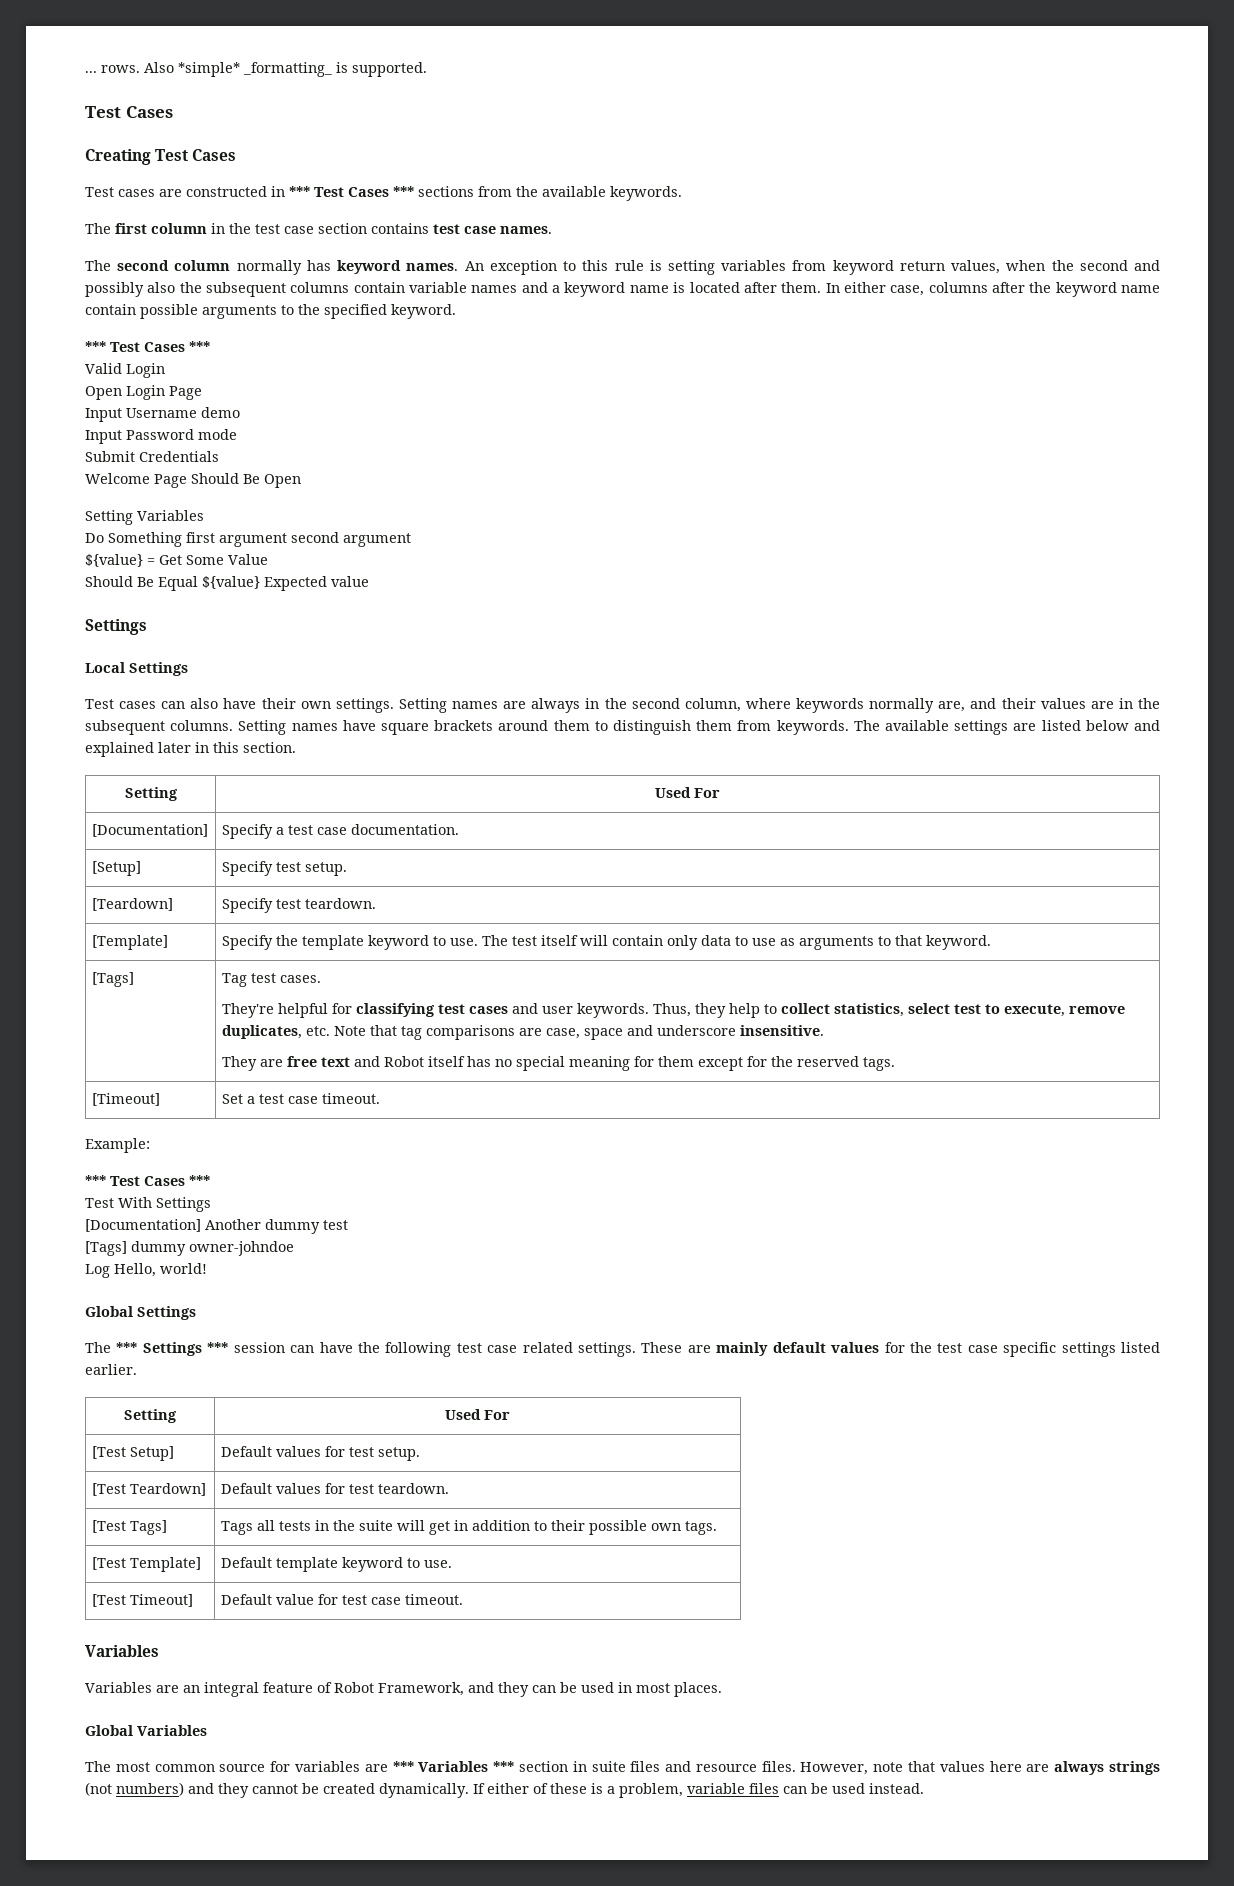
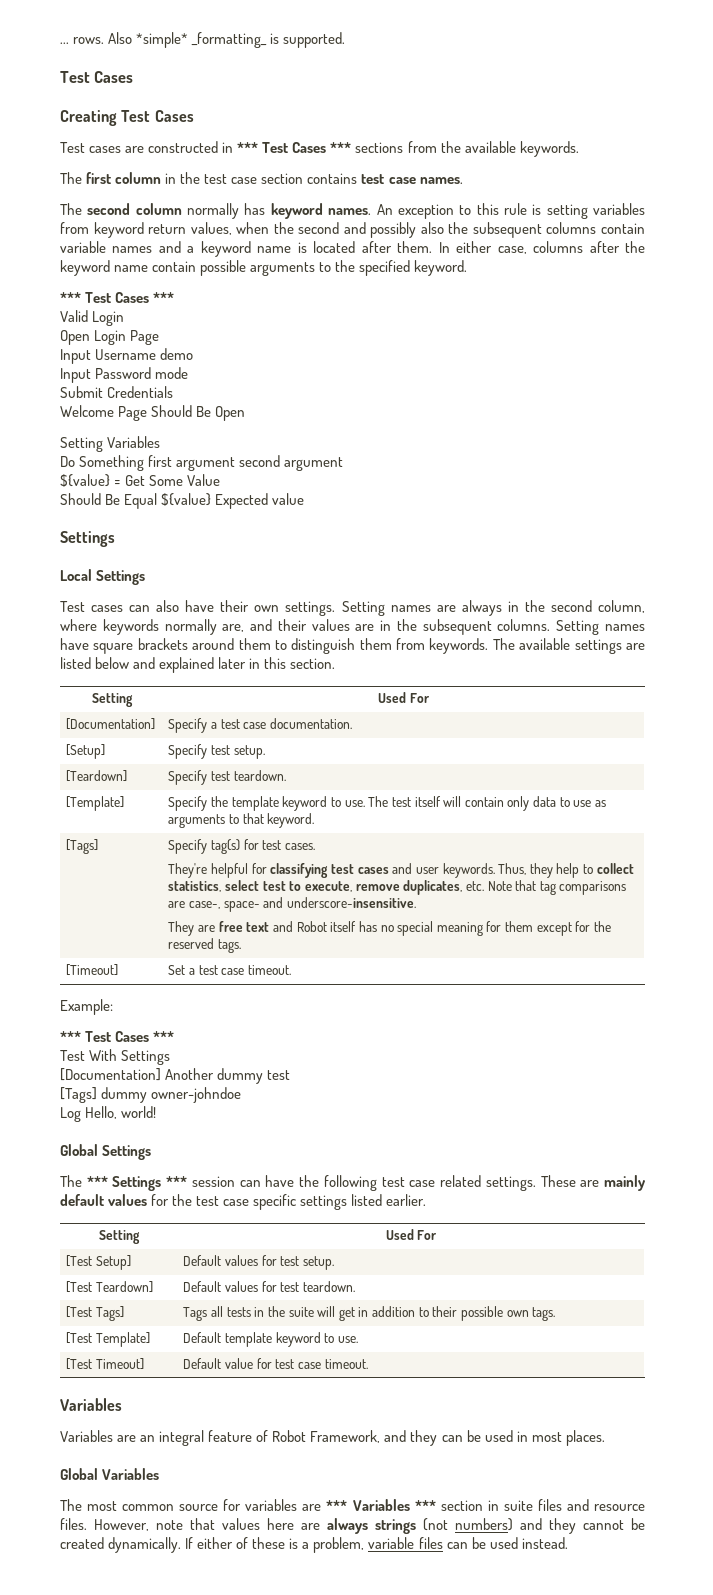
- Tag test cases.
+ Specify tag(s) for test cases.
- Thus, they help to collect statistics, select test to execute, remove duplicates, etc. Note that tag comparisons are case, space and underscore insensitive.
+ Thus, they help to collect statistics, select test to execute, remove duplicates, etc. Note that tag comparisons are case-, space- and underscore-insensitive.

